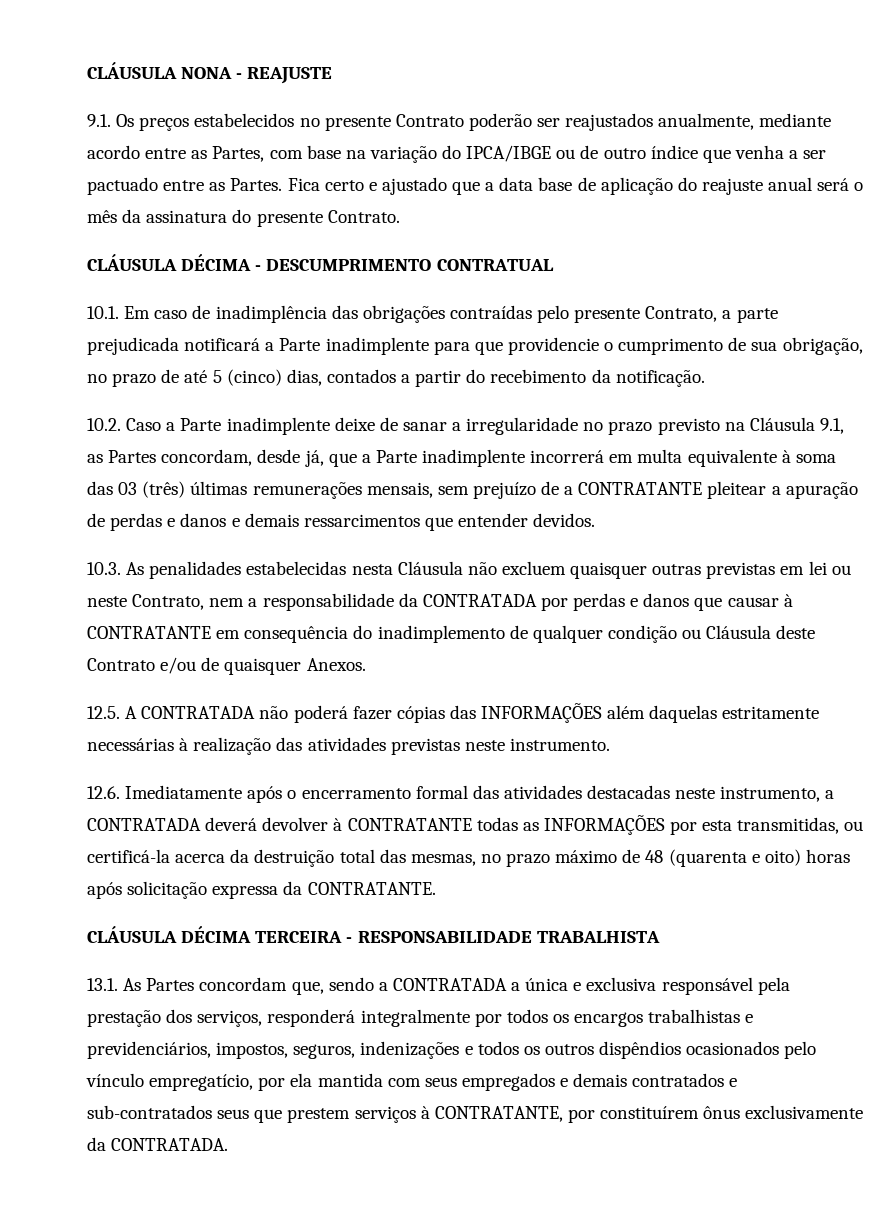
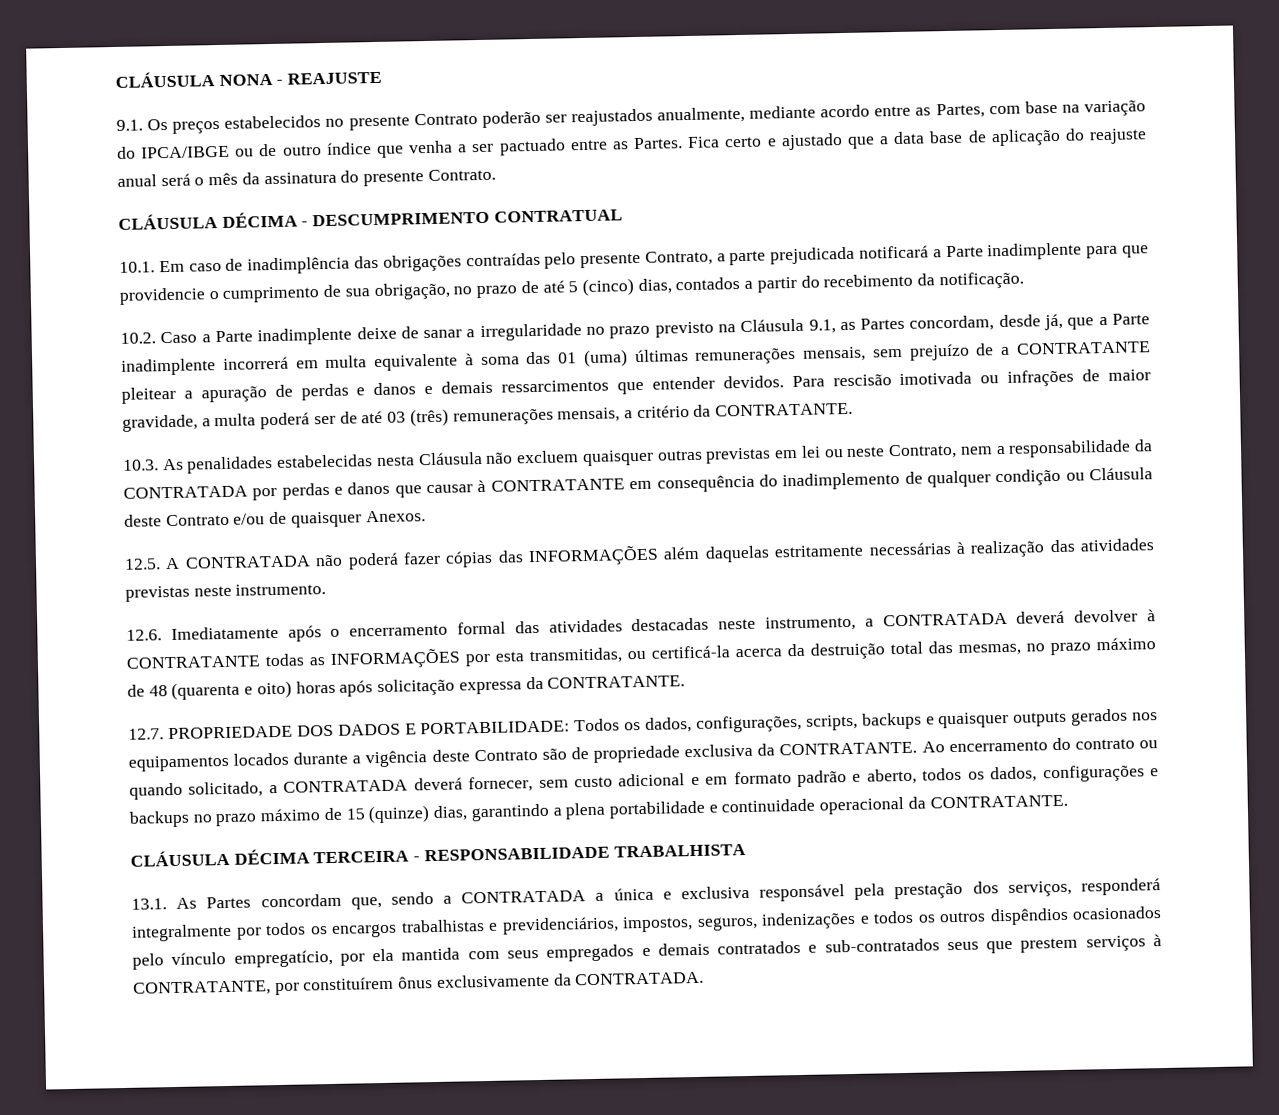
- 10.2. Caso a Parte inadimplente deixe de sanar a irregularidade no prazo previsto na Cláusula 9.1, as Partes concordam, desde já, que a Parte inadimplente incorrerá em multa equivalente à soma das 03 (três) últimas remunerações mensais, sem prejuízo de a CONTRATANTE pleitear a apuração de perdas e danos e demais ressarcimentos que entender devidos.
+ 10.2. Caso a Parte inadimplente deixe de sanar a irregularidade no prazo previsto na Cláusula 9.1, as Partes concordam, desde já, que a Parte inadimplente incorrerá em multa equivalente à soma das 01 (uma) últimas remunerações mensais, sem prejuízo de a CONTRATANTE pleitear a apuração de perdas e danos e demais ressarcimentos que entender devidos. Para rescisão imotivada ou infrações de maior gravidade, a multa poderá ser de até 03 (três) remunerações mensais, a critério da CONTRATANTE.
+ 12.7. PROPRIEDADE DOS DADOS E PORTABILIDADE: Todos os dados, configurações, scripts, backups e quaisquer outputs gerados nos equipamentos locados durante a vigência deste Contrato são de propriedade exclusiva da CONTRATANTE. Ao encerramento do contrato ou quando solicitado, a CONTRATADA deverá fornecer, sem custo adicional e em formato padrão e aberto, todos os dados, configurações e backups no prazo máximo de 15 (quinze) dias, garantindo a plena portabilidade e continuidade operacional da CONTRATANTE.

